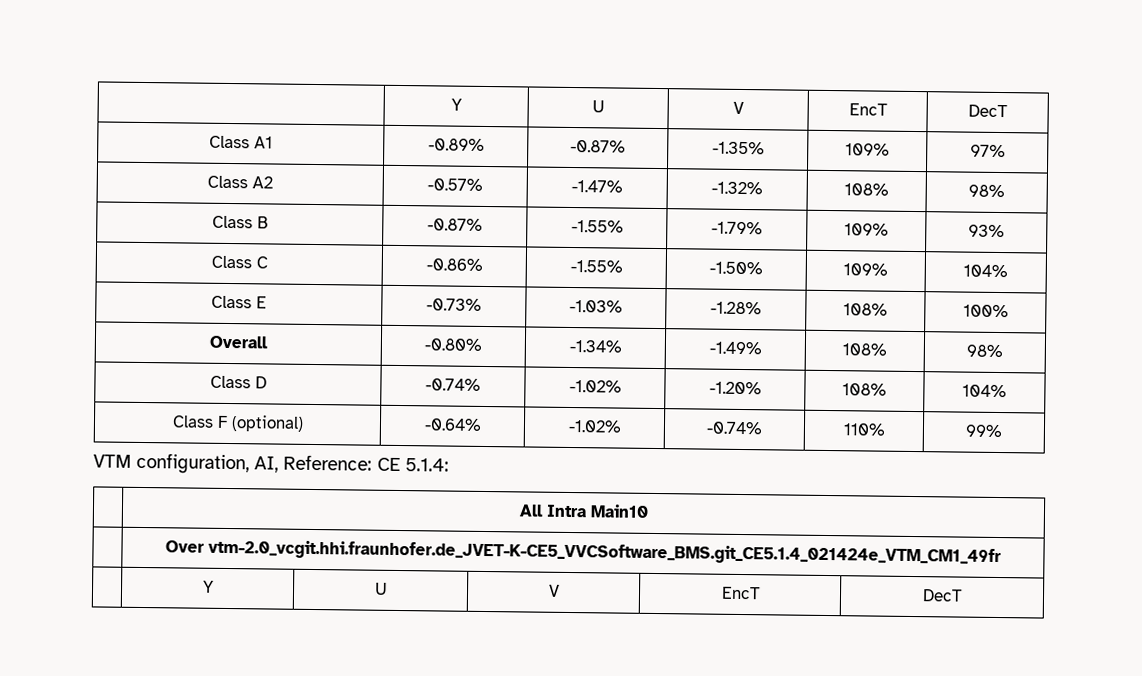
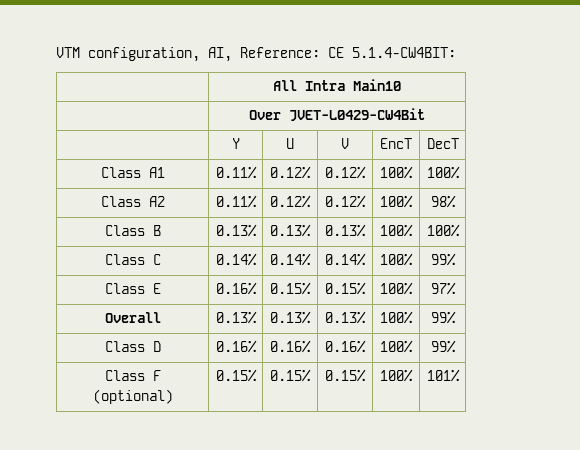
+ VTM configuration, AI, Reference: CE 5.1.4-CW4BIT:
+ | All Intra Main10
+ | Over JVET-L0429-CW4Bit
- Class A1 | -0.89% | -0.87% | -1.35% | 109% | 97%
- Class A2 | -0.57% | -1.47% | -1.32% | 108% | 98%
- Class B | -0.87% | -1.55% | -1.79% | 109% | 93%
- Class C | -0.86% | -1.55% | -1.50% | 109% | 104%
- Class E | -0.73% | -1.03% | -1.28% | 108% | 100%
+ Class A1 | 0.11% | 0.12% | 0.12% | 100% | 100%
+ Class A2 | 0.11% | 0.12% | 0.12% | 100% | 98%
+ Class B | 0.13% | 0.13% | 0.13% | 100% | 100%
+ Class C | 0.14% | 0.14% | 0.14% | 100% | 99%
+ Class E | 0.16% | 0.15% | 0.15% | 100% | 97%
- Overall | -0.80% | -1.34% | -1.49% | 108% | 98%
- Class D | -0.74% | -1.02% | -1.20% | 108% | 104%
- Class F (optional) | -0.64% | -1.02% | -0.74% | 110% | 99%
- VTM configuration, AI, Reference: CE 5.1.4:
- | All Intra Main10
- | Over vtm-2.0_vcgit.hhi.fraunhofer.de_JVET-K-CE5_VVCSoftware_BMS.git_CE5.1.4_021424e_VTM_CM1_49fr
- | Y | U | V | EncT | DecT
+ Overall | 0.13% | 0.13% | 0.13% | 100% | 99%
+ Class D | 0.16% | 0.16% | 0.16% | 100% | 99%
+ Class F (optional) | 0.15% | 0.15% | 0.15% | 100% | 101%

